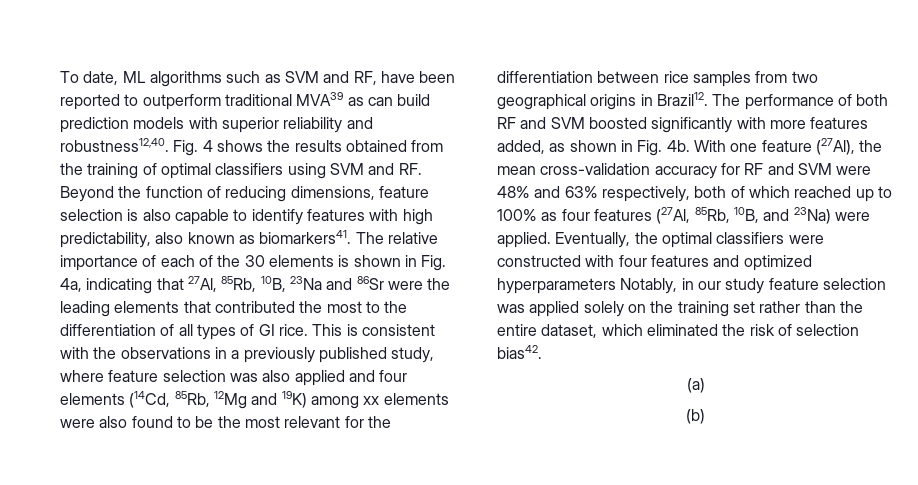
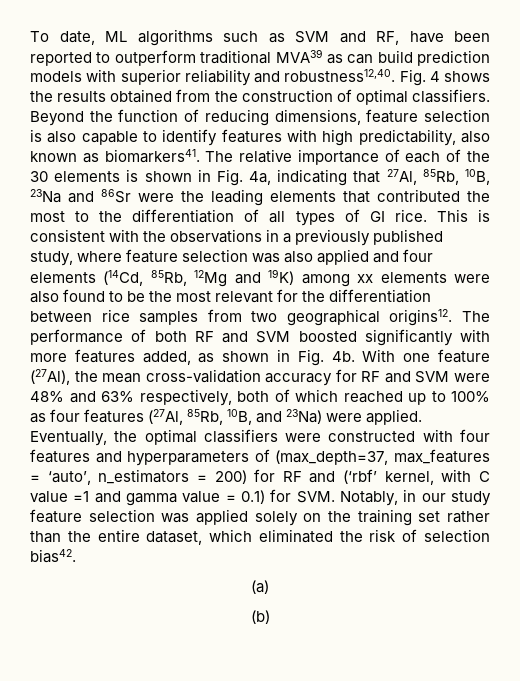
- Fig. 4 shows the results obtained from the training of optimal classifiers using SVM and RF. Beyond the function of reducing dimensions, feature selection is also capable to identify features with high predictability, also known as biomarkers41.
+ Fig. 4 shows the results obtained from the construction of optimal classifiers. Beyond the function of reducing dimensions, feature selection is also capable to identify features with high predictability, also known as biomarkers41.
- This is consistent with the observations in a previously published study, where feature selection was also applied and four elements (14Cd, 85Rb, 12Mg and 19K) among xx elements were also found to be the most relevant for the differentiation between rice samples from two geographical origins in Brazil12.
+ This is consistent with the observations in a previously published study, where feature selection was also applied and four elements (14Cd, 85Rb, 12Mg and 19K) among xx elements were also found to be the most relevant for the differentiation between rice samples from two geographical origins12.
- Eventually, the optimal classifiers were constructed with four features and optimized hyperparameters Notably, in our study feature selection was applied solely on the training set rather than the entire dataset, which eliminated the risk of selection bias42.
+ Eventually, the optimal classifiers were constructed with four features and hyperparameters of (max_depth=37, max_features = ‘auto’, n_estimators = 200) for RF and (‘rbf’ kernel, with C value =1 and gamma value = 0.1) for SVM. Notably, in our study feature selection was applied solely on the training set rather than the entire dataset, which eliminated the risk of selection bias42.

